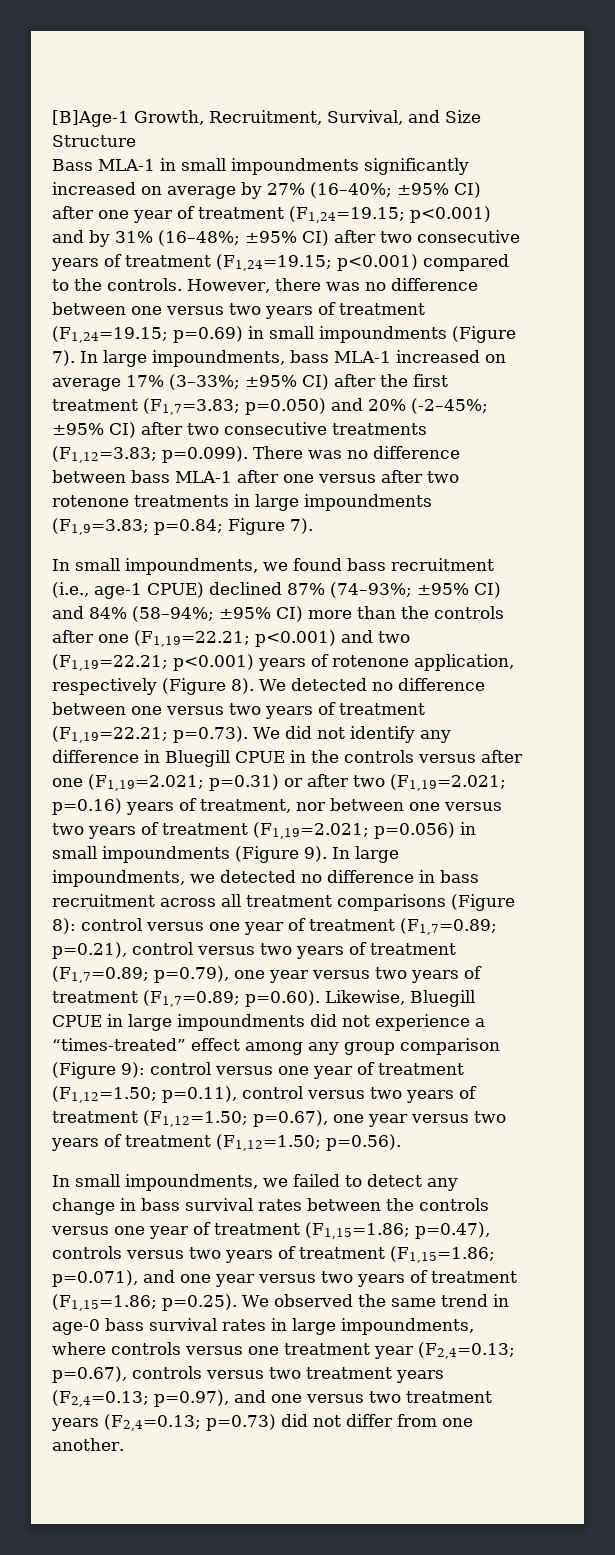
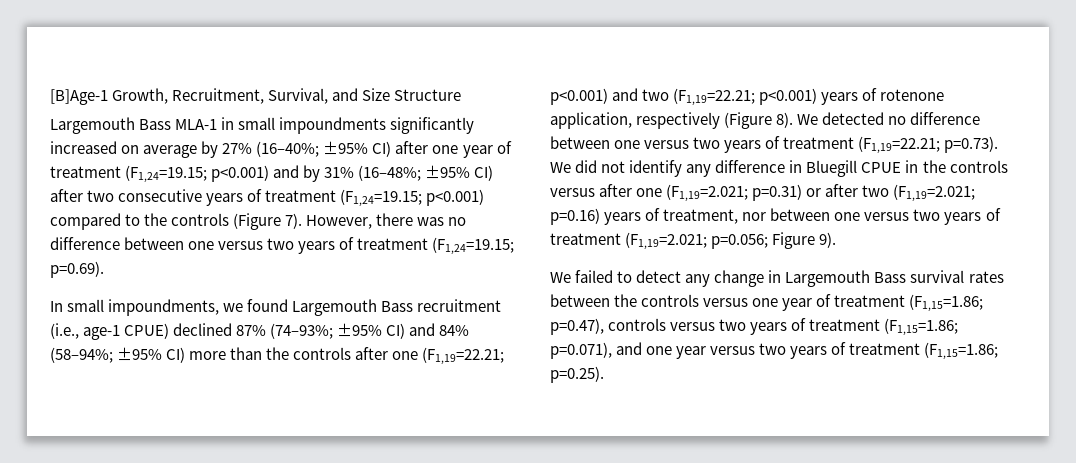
- Bass MLA-1 in small impoundments significantly increased on average by 27% (16–40%; ±95% CI) after one year of treatment (F1,24=19.15; p<0.001) and by 31% (16–48%; ±95% CI) after two consecutive years of treatment (F1,24=19.15; p<0.001) compared to the controls.
+ Largemouth Bass MLA-1 in small impoundments significantly increased on average by 27% (16–40%; ±95% CI) after one year of treatment (F1,24=19.15; p<0.001) and by 31% (16–48%; ±95% CI) after two consecutive years of treatment (F1,24=19.15; p<0.001) compared to the controls (Figure 7).
- However, there was no difference between one versus two years of treatment (F1,24=19.15; p=0.69) in small impoundments (Figure 7). In large impoundments, bass MLA-1 increased on average 17% (3–33%; ±95% CI) after the first treatment (F1,7=3.83; p=0.050) and 20% (-2–45%; ±95% CI) after two consecutive treatments (F1,12=3.83; p=0.099). There was no difference between bass MLA-1 after one versus after two rotenone treatments in large impoundments (F1,9=3.83; p=0.84; Figure 7).
+ However, there was no difference between one versus two years of treatment (F1,24=19.15; p=0.69).
- In small impoundments, we found bass recruitment (i.e., age-1 CPUE) declined 87% (74–93%; ±95% CI) and 84% (58–94%; ±95% CI) more than the controls after one (F1,19=22.21; p<0.001) and two (F1,19=22.21; p<0.001) years of rotenone application, respectively (Figure 8).
+ In small impoundments, we found Largemouth Bass recruitment (i.e., age-1 CPUE) declined 87% (74–93%; ±95% CI) and 84% (58–94%; ±95% CI) more than the controls after one (F1,19=22.21; p<0.001) and two (F1,19=22.21; p<0.001) years of rotenone application, respectively (Figure 8).
- p=0.056) in small impoundments (Figure 9). In large impoundments, we detected no difference in bass recruitment across all treatment comparisons (Figure 8): control versus one year of treatment (F1,7=0.89; p=0.21), control versus two years of treatment (F1,7=0.89; p=0.79), one year versus two years of treatment (F1,7=0.89; p=0.60). Likewise, Bluegill CPUE in large impoundments did not experience a “times-treated” effect among any group comparison (Figure 9): control versus one year of treatment (F1,12=1.50; p=0.11), control versus two years of treatment (F1,12=1.50; p=0.67), one year versus two years of treatment (F1,12=1.50; p=0.56).
- In small impoundments, we failed to detect any change in bass survival rates between the controls versus one year of treatment (F1,15=1.86;
+ p=0.056; Figure 9).
+ We failed to detect any change in Largemouth Bass survival rates between the controls versus one year of treatment (F1,15=1.86;
- p=0.25). We observed the same trend in age-0 bass survival rates in large impoundments, where controls versus one treatment year (F2,4=0.13; p=0.67), controls versus two treatment years (F2,4=0.13; p=0.97), and one versus two treatment years (F2,4=0.13; p=0.73) did not differ from one another.
+ p=0.25).

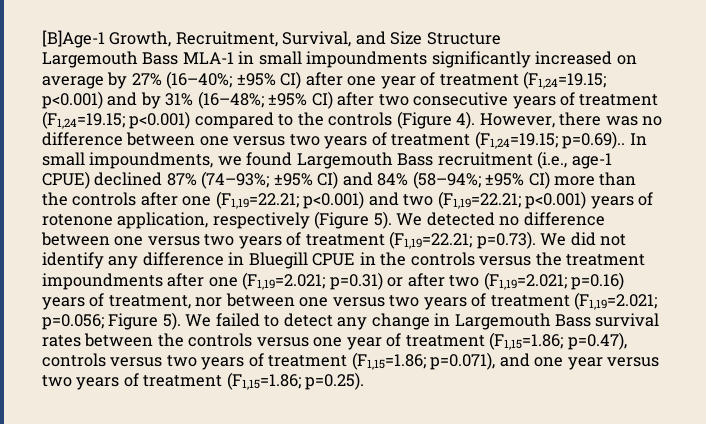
- Largemouth Bass MLA-1 in small impoundments significantly increased on average by 27% (16–40%; ±95% CI) after one year of treatment (F1,24=19.15; p<0.001) and by 31% (16–48%; ±95% CI) after two consecutive years of treatment (F1,24=19.15; p<0.001) compared to the controls (Figure 7).
+ Largemouth Bass MLA-1 in small impoundments significantly increased on average by 27% (16–40%; ±95% CI) after one year of treatment (F1,24=19.15; p<0.001) and by 31% (16–48%; ±95% CI) after two consecutive years of treatment (F1,24=19.15; p<0.001) compared to the controls (Figure 4).
- However, there was no difference between one versus two years of treatment (F1,24=19.15; p=0.69).
- In small impoundments, we found Largemouth Bass recruitment (i.e., age-1 CPUE) declined 87% (74–93%; ±95% CI) and 84% (58–94%; ±95% CI) more than the controls after one (F1,19=22.21; p<0.001) and two (F1,19=22.21; p<0.001) years of rotenone application, respectively (Figure 8).
+ However, there was no difference between one versus two years of treatment (F1,24=19.15; p=0.69).. In small impoundments, we found Largemouth Bass recruitment (i.e., age-1 CPUE) declined 87% (74–93%; ±95% CI) and 84% (58–94%; ±95% CI) more than the controls after one (F1,19=22.21; p<0.001) and two (F1,19=22.21; p<0.001) years of rotenone application, respectively (Figure 5).
- p=0.73). We did not identify any difference in Bluegill CPUE in the controls versus after one (F1,19=2.021;
+ p=0.73). We did not identify any difference in Bluegill CPUE in the controls versus the treatment impoundments after one (F1,19=2.021;
- Figure 9).
- We failed to detect any change in Largemouth Bass survival rates between the controls versus one year of treatment (F1,15=1.86;
+ Figure 5). We failed to detect any change in Largemouth Bass survival rates between the controls versus one year of treatment (F1,15=1.86;

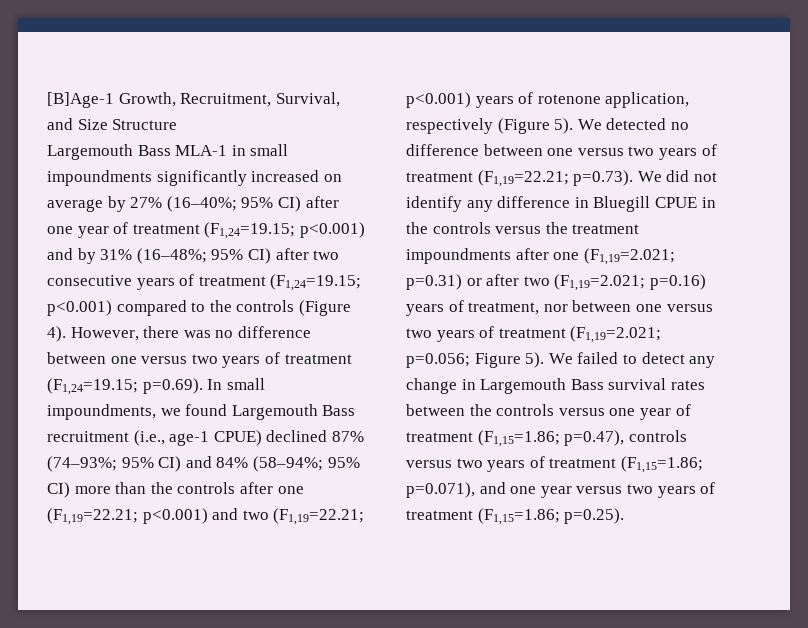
- Largemouth Bass MLA-1 in small impoundments significantly increased on average by 27% (16–40%; ±95% CI) after one year of treatment (F1,24=19.15; p<0.001) and by 31% (16–48%; ±95% CI) after two consecutive years of treatment (F1,24=19.15; p<0.001) compared to the controls (Figure 4).
+ Largemouth Bass MLA-1 in small impoundments significantly increased on average by 27% (16–40%; 95% CI) after one year of treatment (F1,24=19.15; p<0.001) and by 31% (16–48%; 95% CI) after two consecutive years of treatment (F1,24=19.15; p<0.001) compared to the controls (Figure 4).
- However, there was no difference between one versus two years of treatment (F1,24=19.15; p=0.69).. In small impoundments, we found Largemouth Bass recruitment (i.e., age-1 CPUE) declined 87% (74–93%; ±95% CI) and 84% (58–94%; ±95% CI) more than the controls after one (F1,19=22.21; p<0.001) and two (F1,19=22.21; p<0.001) years of rotenone application, respectively (Figure 5).
+ However, there was no difference between one versus two years of treatment (F1,24=19.15; p=0.69). In small impoundments, we found Largemouth Bass recruitment (i.e., age-1 CPUE) declined 87% (74–93%; 95% CI) and 84% (58–94%; 95% CI) more than the controls after one (F1,19=22.21; p<0.001) and two (F1,19=22.21; p<0.001) years of rotenone application, respectively (Figure 5).

